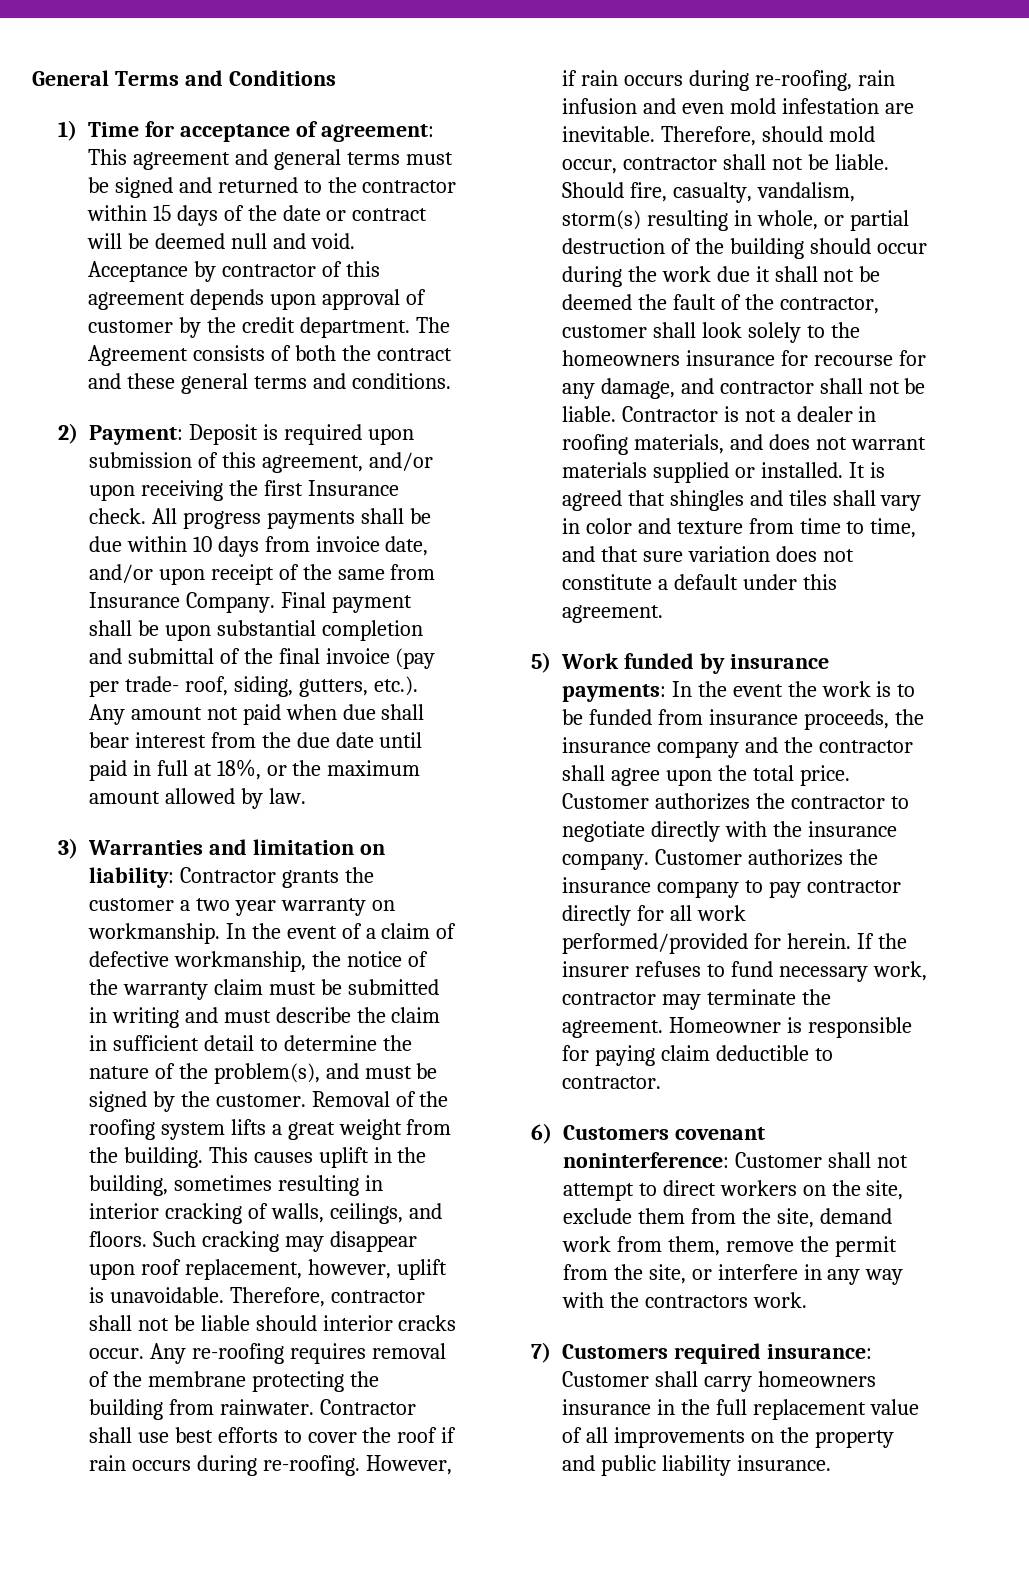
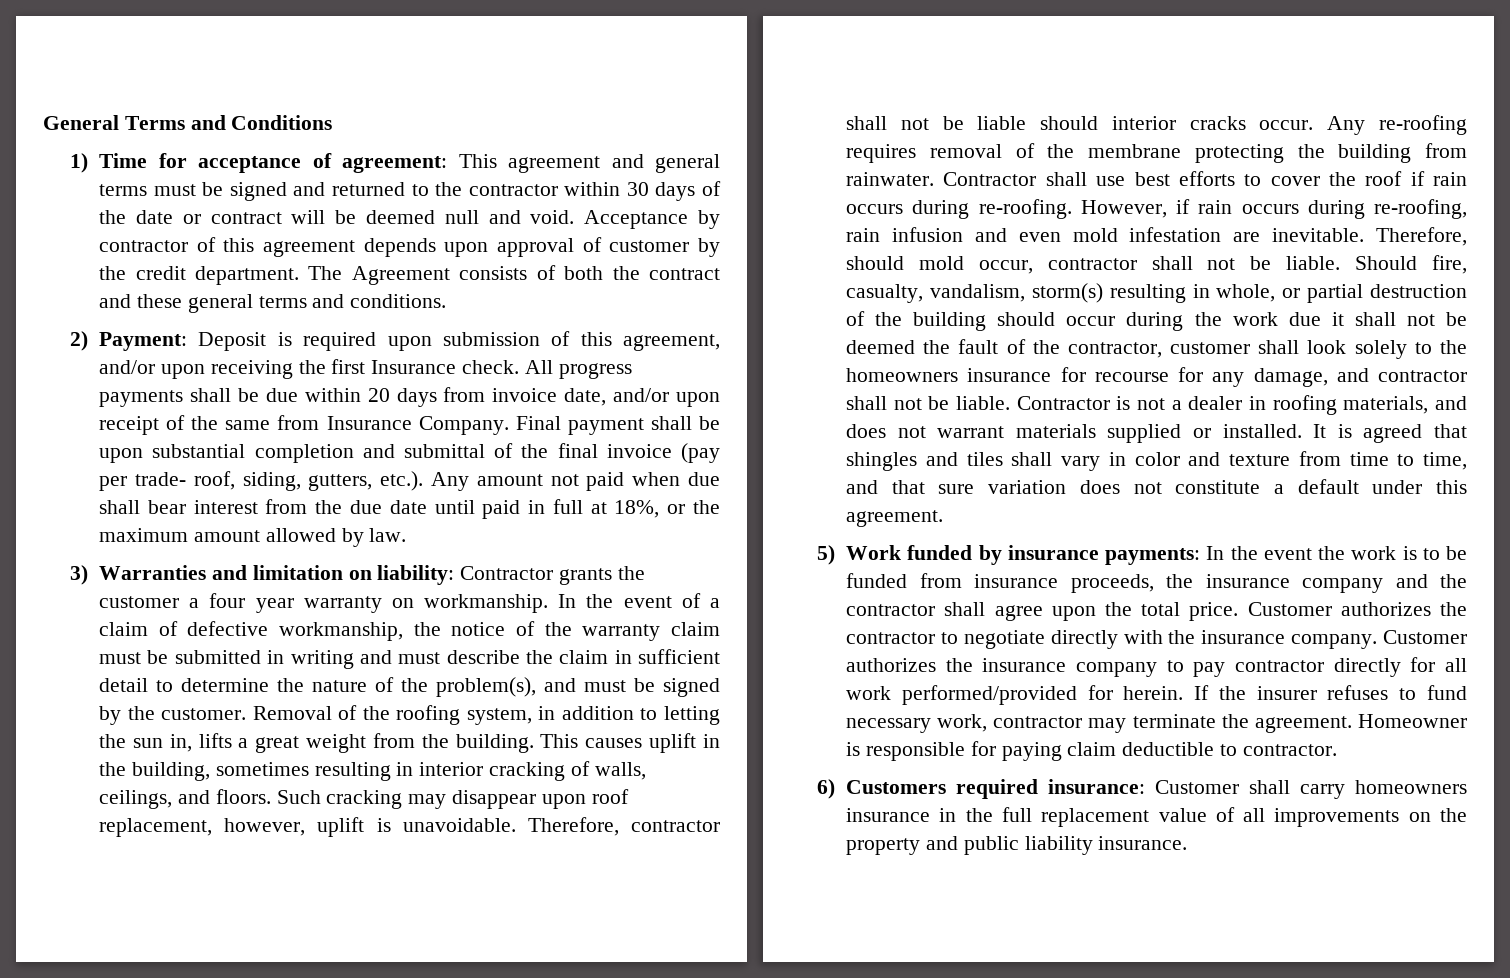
- 1) Time for acceptance of agreement: This agreement and general terms must be signed and returned to the contractor within 15 days of the date or contract will be deemed null and void.
+ 1) Time for acceptance of agreement: This agreement and general terms must be signed and returned to the contractor within 30 days of the date or contract will be deemed null and void.
- All progress payments shall be due within 10 days from invoice date, and/or upon receipt of the same from Insurance Company.
+ All progress payments shall be due within 20 days from invoice date, and/or upon receipt of the same from Insurance Company.
- 3) Warranties and limitation on liability: Contractor grants the customer a two year warranty on workmanship.
+ 3) Warranties and limitation on liability: Contractor grants the customer a four year warranty on workmanship.
- Removal of the roofing system lifts a great weight from the building.
+ Removal of the roofing system, in addition to letting the sun in, lifts a great weight from the building.
- 6) Customers covenant noninterference: Customer shall not attempt to direct workers on the site, exclude them from the site, demand work from them, remove the permit from the site, or interfere in any way with the contractors work.
- 7) Customers required insurance: Customer shall carry homeowners insurance in the full replacement value of all improvements on the property and public liability insurance.
+ 6) Customers required insurance: Customer shall carry homeowners insurance in the full replacement value of all improvements on the property and public liability insurance.

